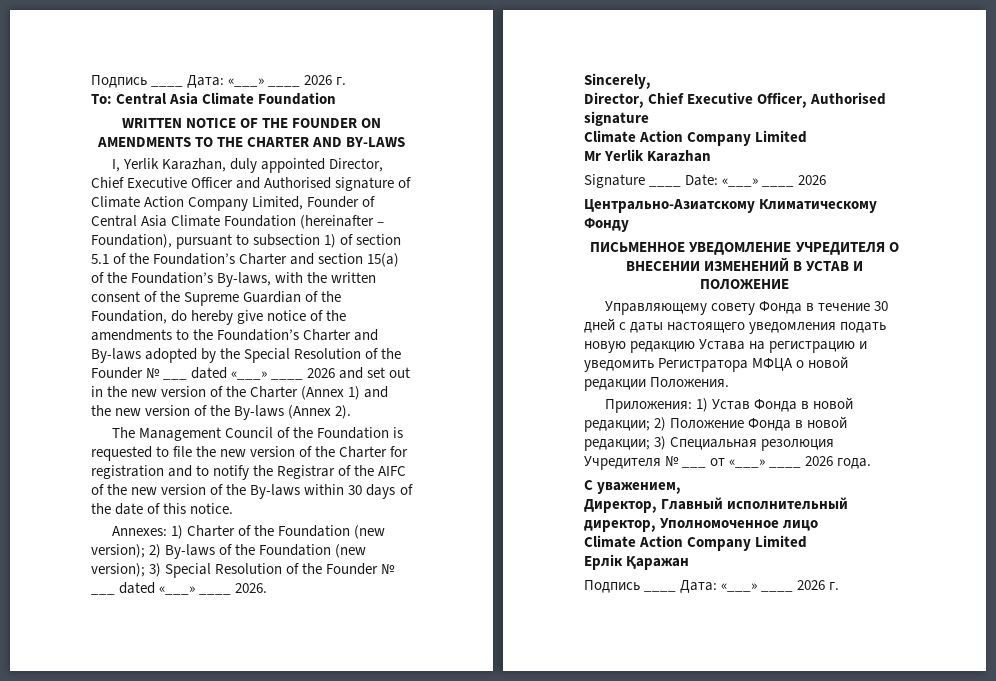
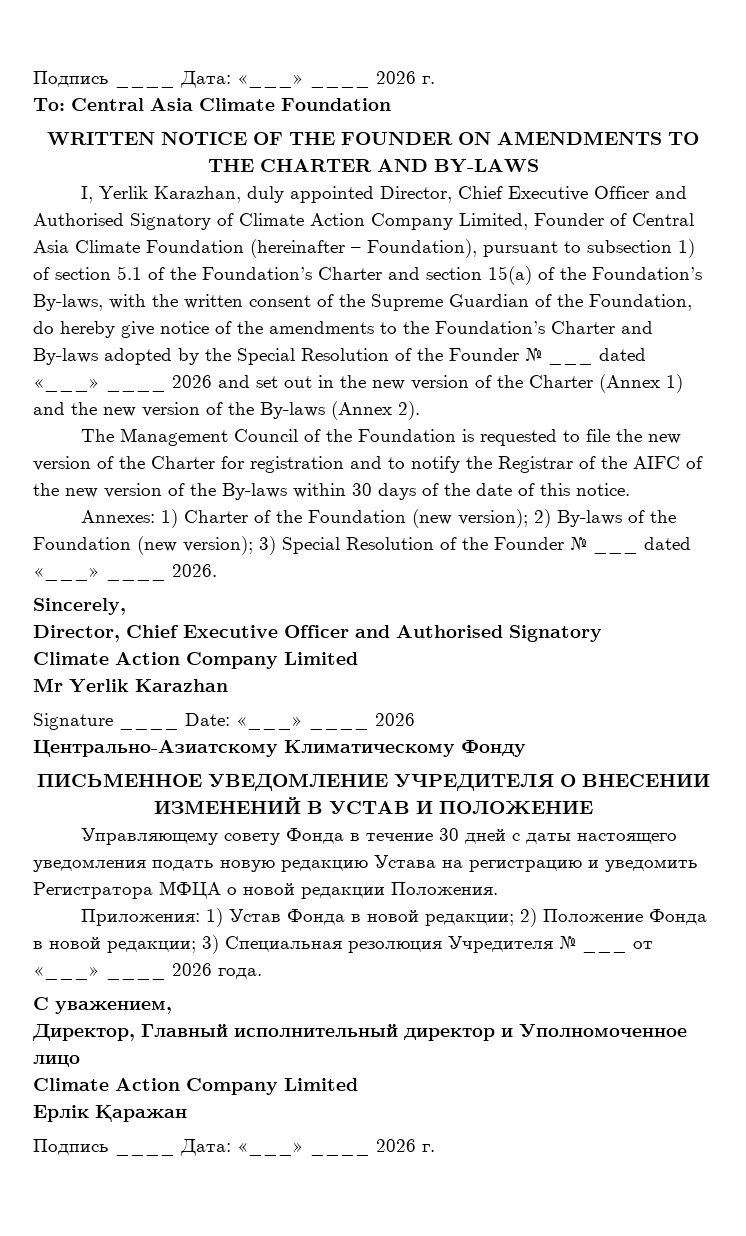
- I, Yerlik Karazhan, duly appointed Director, Chief Executive Officer and Authorised signature of Climate Action Company Limited, Founder of Central Asia Climate Foundation (hereinafter – Foundation), pursuant to subsection 1) of section 5.1 of the Foundation’s Charter and section 15(a) of the Foundation’s By-laws, with the written consent of the Supreme Guardian of the Foundation, do hereby give notice of the amendments to the Foundation’s Charter and By-laws adopted by the Special Resolution of the Founder № ___ dated «___» ____ 2026 and set out in the new version of the Charter (Annex 1) and the new version of the By-laws (Annex 2).
+ I, Yerlik Karazhan, duly appointed Director, Chief Executive Officer and Authorised Signatory of Climate Action Company Limited, Founder of Central Asia Climate Foundation (hereinafter – Foundation), pursuant to subsection 1) of section 5.1 of the Foundation’s Charter and section 15(a) of the Foundation’s By-laws, with the written consent of the Supreme Guardian of the Foundation, do hereby give notice of the amendments to the Foundation’s Charter and By-laws adopted by the Special Resolution of the Founder № ___ dated «___» ____ 2026 and set out in the new version of the Charter (Annex 1) and the new version of the By-laws (Annex 2).
  Sincerely,
- Director, Chief Executive Officer, Authorised signature
+ Director, Chief Executive Officer and Authorised Signatory
- Директор, Главный исполнительный директор, Уполномоченное лицо
+ Директор, Главный исполнительный директор и Уполномоченное лицо

